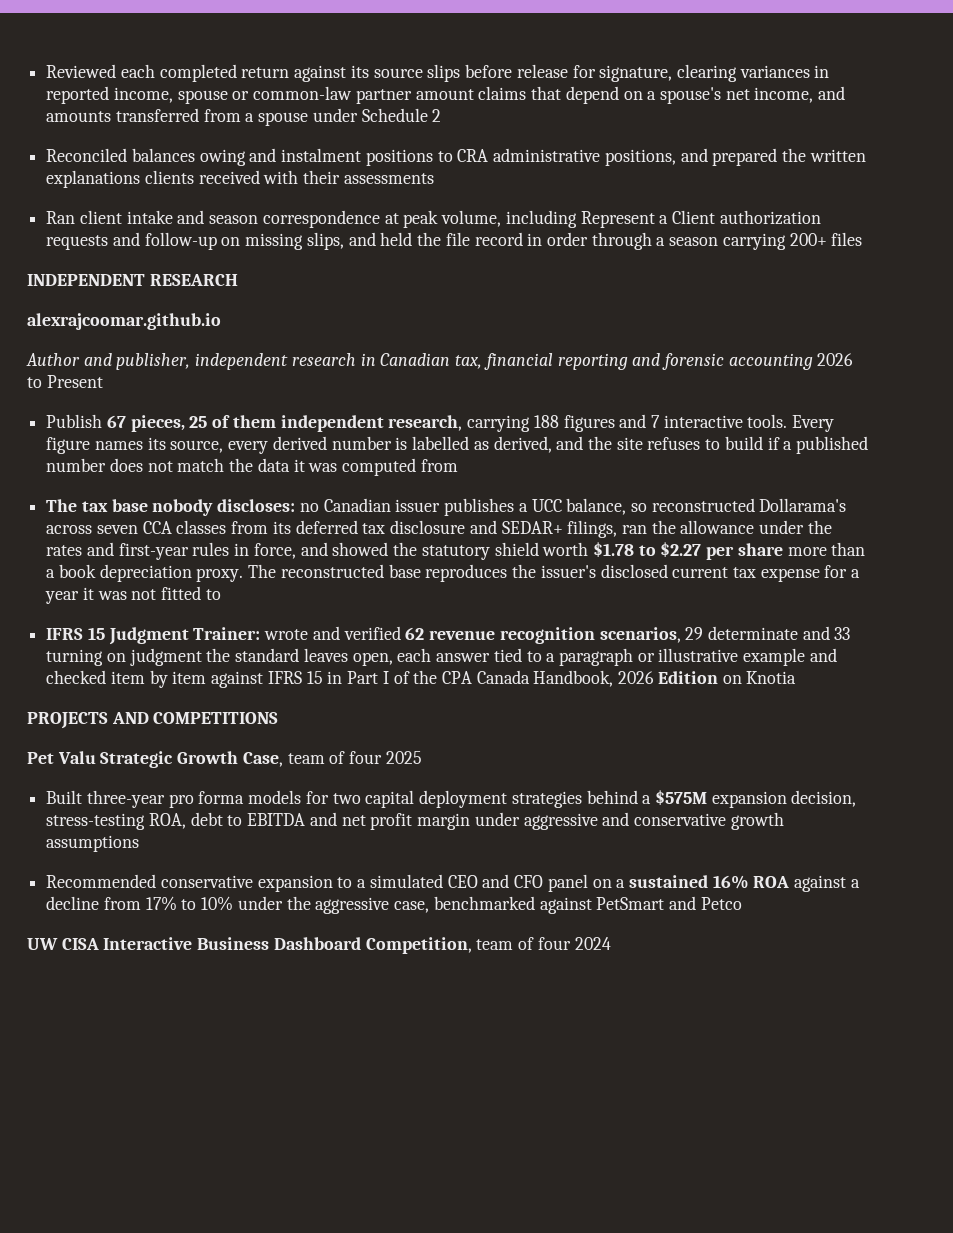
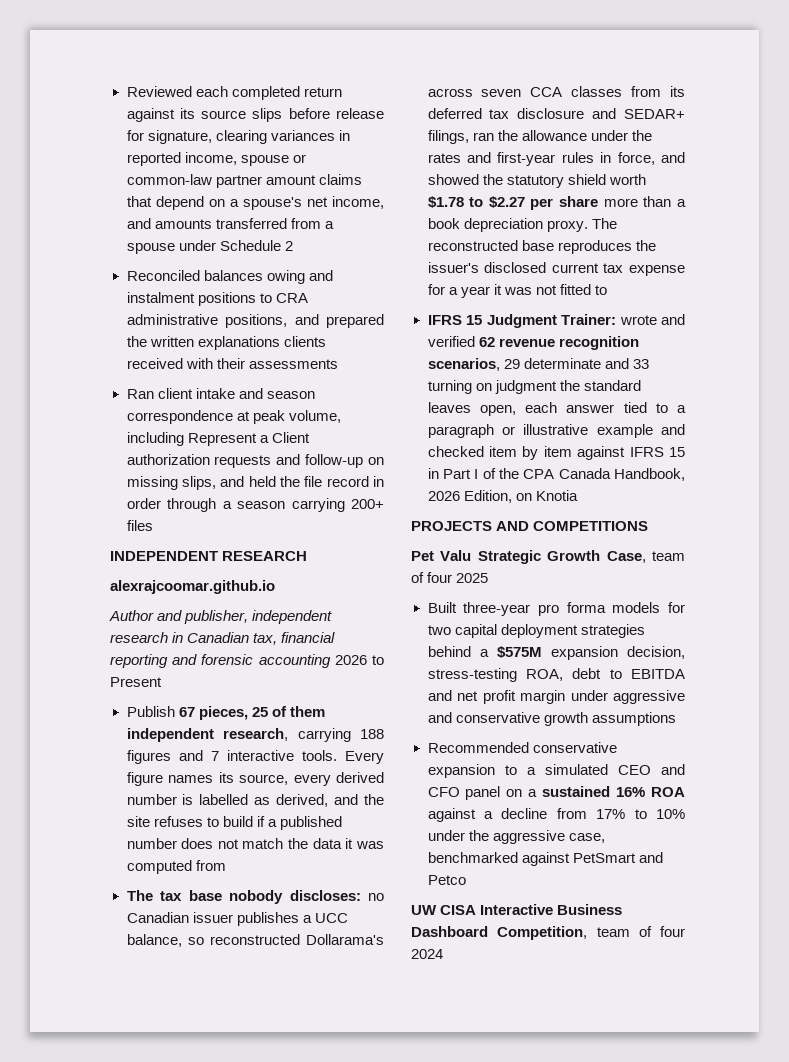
- IFRS 15 Judgment Trainer: wrote and verified 62 revenue recognition scenarios, 29 determinate and 33 turning on judgment the standard leaves open, each answer tied to a paragraph or illustrative example and checked item by item against IFRS 15 in Part I of the CPA Canada Handbook, 2026 Edition on Knotia
+ IFRS 15 Judgment Trainer: wrote and verified 62 revenue recognition scenarios, 29 determinate and 33 turning on judgment the standard leaves open, each answer tied to a paragraph or illustrative example and checked item by item against IFRS 15 in Part I of the CPA Canada Handbook, 2026 Edition, on Knotia

